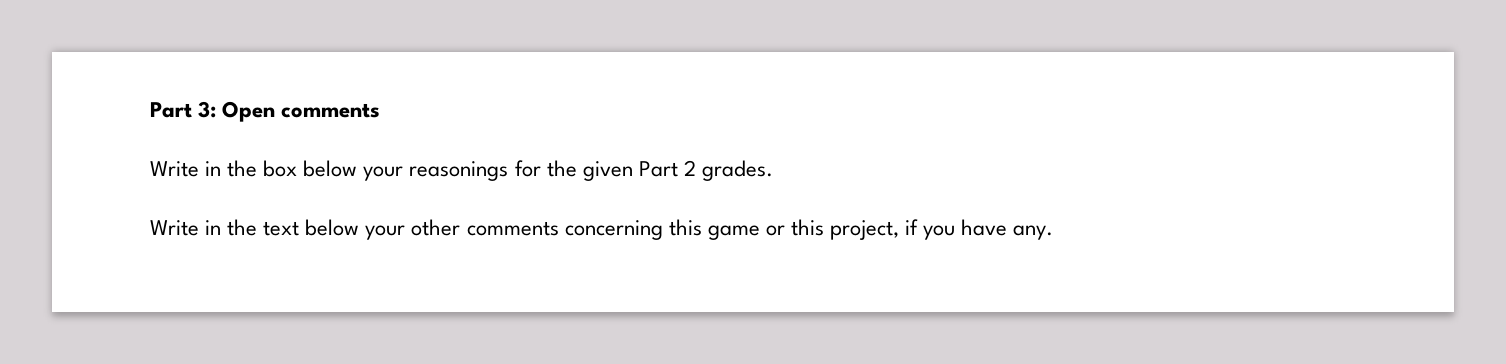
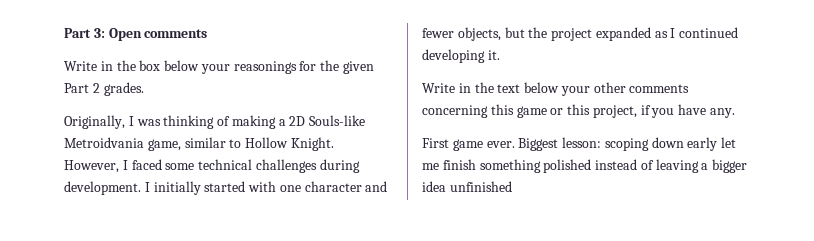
+ Originally, I was thinking of making a 2D Souls-like Metroidvania game, similar to Hollow Knight. However, I faced some technical challenges during development. I initially started with one character and fewer objects, but the project expanded as I continued developing it.
+ First game ever. Biggest lesson: scoping down early let me finish something polished instead of leaving a bigger idea unfinished

